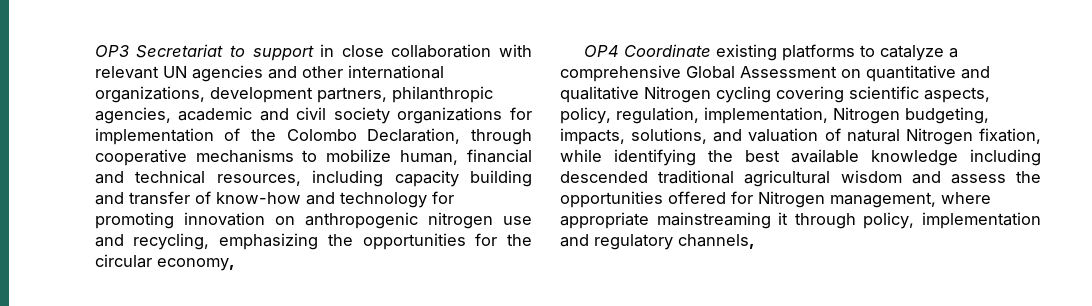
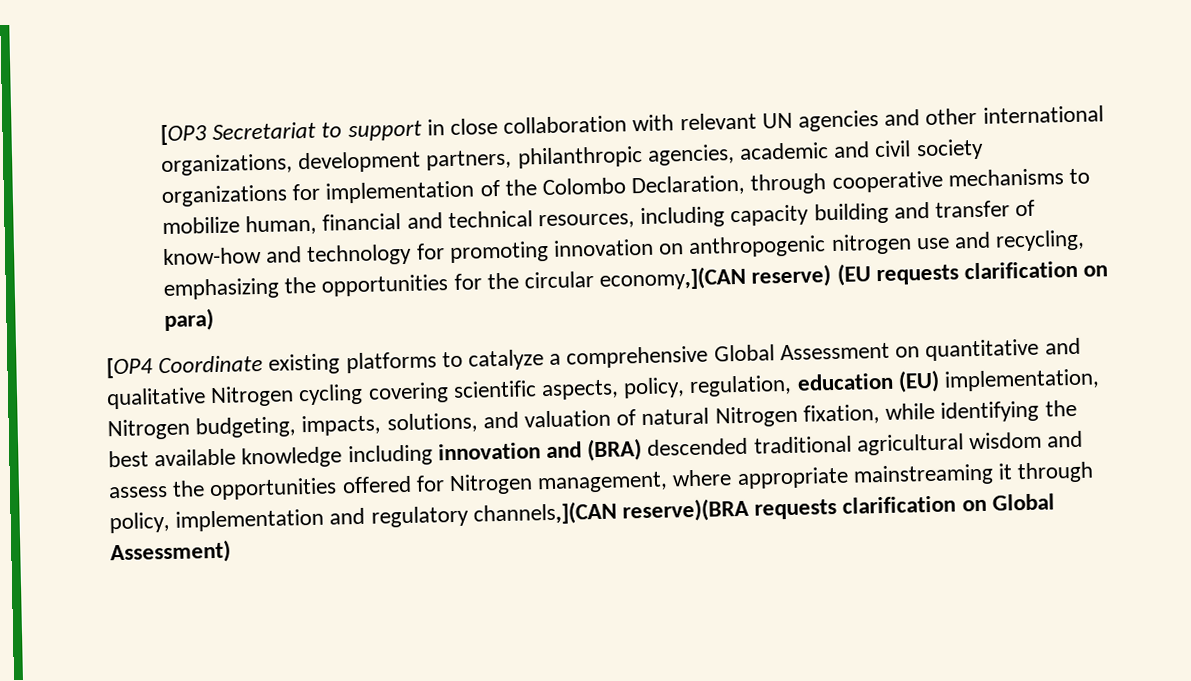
- OP3 Secretariat to support in close collaboration with relevant UN agencies and other international organizations, development partners, philanthropic agencies, academic and civil society organizations for implementation of the Colombo Declaration, through cooperative mechanisms to mobilize human, financial and technical resources, including capacity building and transfer of know-how and technology for promoting innovation on anthropogenic nitrogen use and recycling, emphasizing the opportunities for the circular economy,
- OP4 Coordinate existing platforms to catalyze a comprehensive Global Assessment on quantitative and qualitative Nitrogen cycling covering scientific aspects, policy, regulation, implementation, Nitrogen budgeting, impacts, solutions, and valuation of natural Nitrogen fixation, while identifying the best available knowledge including descended traditional agricultural wisdom and assess the opportunities offered for Nitrogen management, where appropriate mainstreaming it through policy, implementation and regulatory channels,
+ [OP3 Secretariat to support in close collaboration with relevant UN agencies and other international organizations, development partners, philanthropic agencies, academic and civil society organizations for implementation of the Colombo Declaration, through cooperative mechanisms to mobilize human, financial and technical resources, including capacity building and transfer of know-how and technology for promoting innovation on anthropogenic nitrogen use and recycling, emphasizing the opportunities for the circular economy,](CAN reserve) (EU requests clarification on para)
+ [OP4 Coordinate existing platforms to catalyze a comprehensive Global Assessment on quantitative and qualitative Nitrogen cycling covering scientific aspects, policy, regulation, education (EU) implementation, Nitrogen budgeting, impacts, solutions, and valuation of natural Nitrogen fixation, while identifying the best available knowledge including innovation and (BRA) descended traditional agricultural wisdom and assess the opportunities offered for Nitrogen management, where appropriate mainstreaming it through policy, implementation and regulatory channels,](CAN reserve)(BRA requests clarification on Global Assessment)

